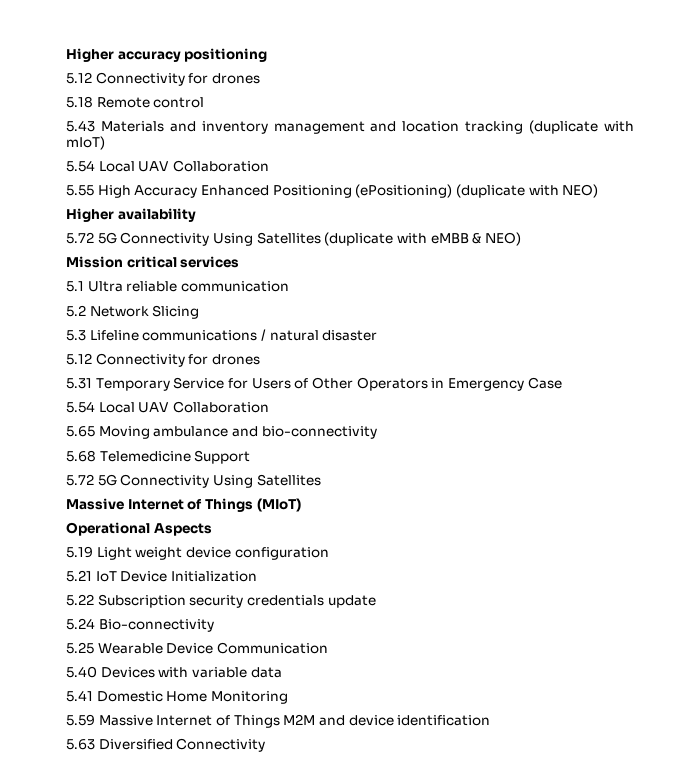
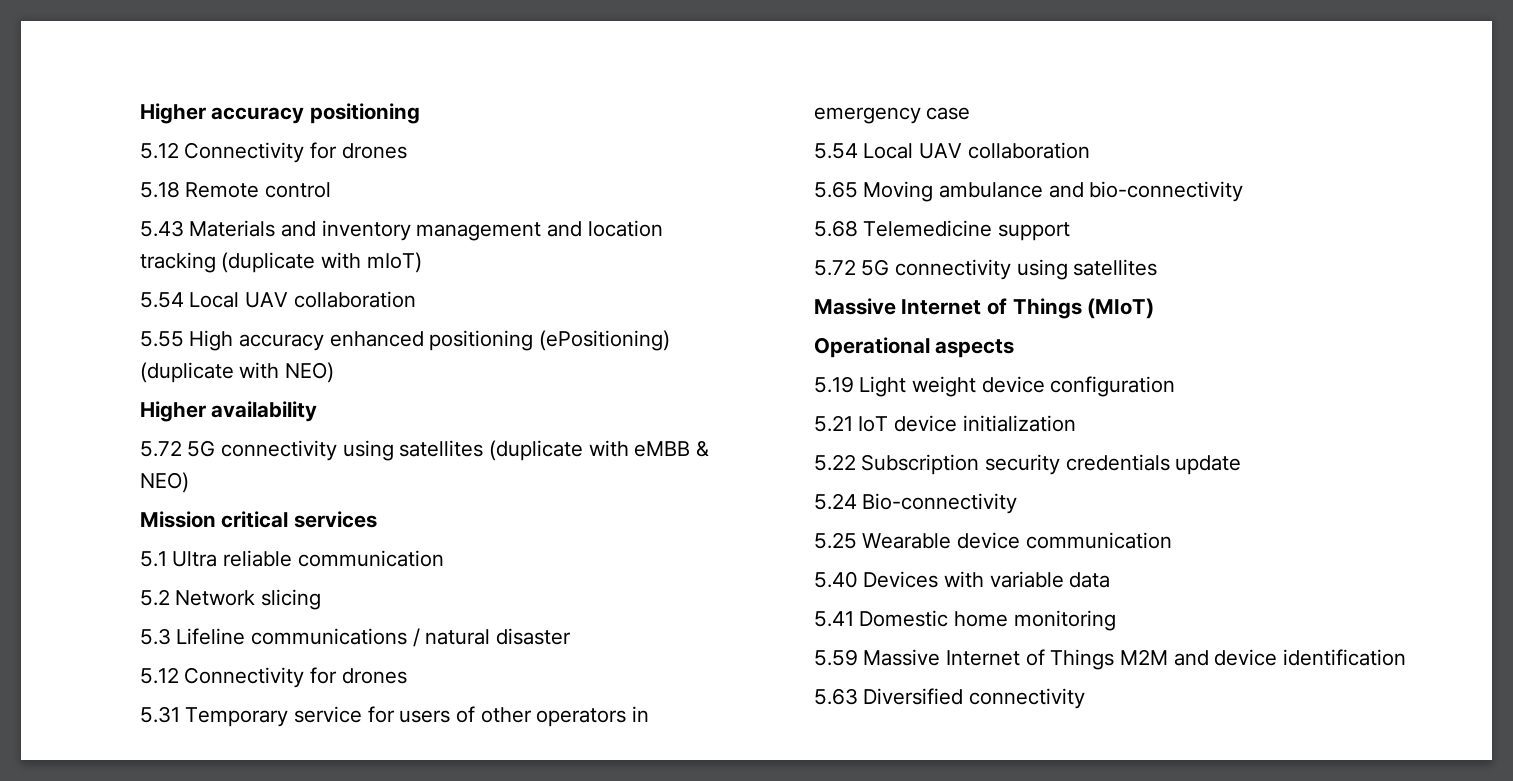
  5.43 Materials and inventory management and location tracking (duplicate with mIoT)
- 5.54 Local UAV Collaboration
+ 5.54 Local UAV collaboration
- 5.55 High Accuracy Enhanced Positioning (ePositioning) (duplicate with NEO)
+ 5.55 High accuracy enhanced positioning (ePositioning) (duplicate with NEO)
- 5.72 5G Connectivity Using Satellites (duplicate with eMBB & NEO)
+ 5.72 5G connectivity using satellites (duplicate with eMBB & NEO)
- 5.2 Network Slicing
+ 5.2 Network slicing
- 5.31 Temporary Service for Users of Other Operators in Emergency Case
- 5.54 Local UAV Collaboration
+ 5.31 Temporary service for users of other operators in emergency case
+ 5.54 Local UAV collaboration
- 5.68 Telemedicine Support
- 5.72 5G Connectivity Using Satellites
+ 5.68 Telemedicine support
+ 5.72 5G connectivity using satellites
- Operational Aspects
+ Operational aspects
- 5.21 IoT Device Initialization
+ 5.21 IoT device initialization
- 5.25 Wearable Device Communication
+ 5.25 Wearable device communication
- 5.41 Domestic Home Monitoring
+ 5.41 Domestic home monitoring
- 5.63 Diversified Connectivity
+ 5.63 Diversified connectivity

